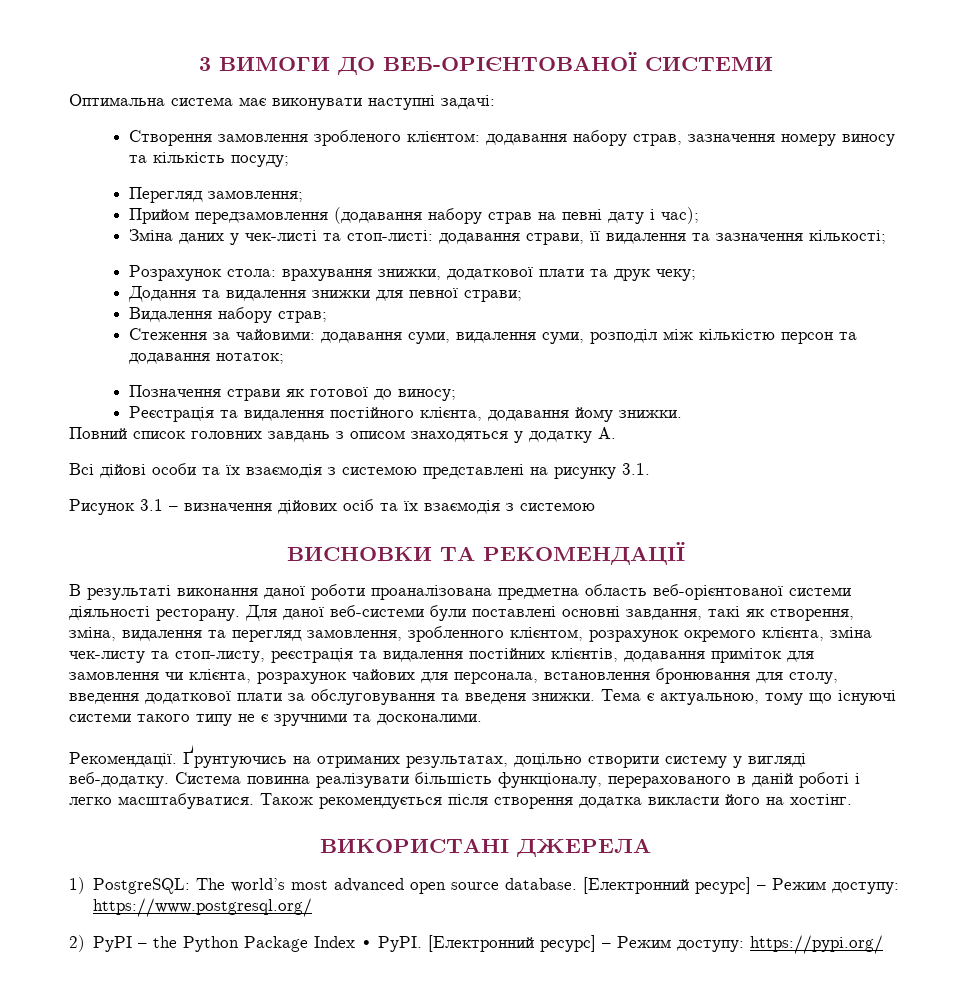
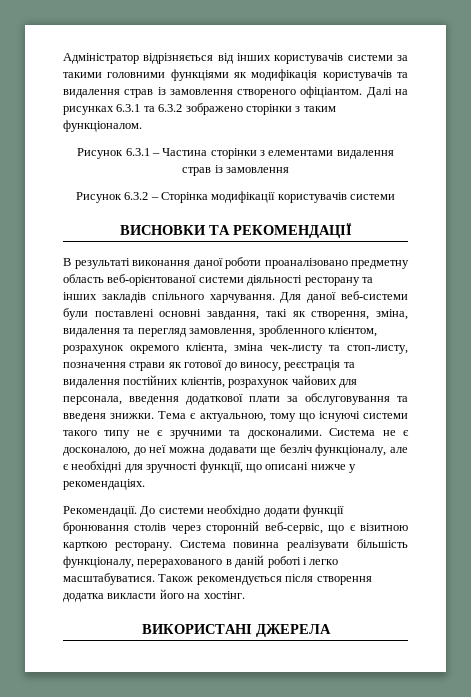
- 3 ВИМОГИ ДО ВЕБ-ОРІЄНТОВАНОЇ СИСТЕМИ
- Оптимальна система має виконувати наступні задачі:
- Створення замовлення зробленого клієнтом: додавання набору страв, зазначення номеру виносу та кількість посуду;
- Перегляд замовлення;
- Прийом передзамовлення (додавання набору страв на певні дату і час);
- Зміна даних у чек-листі та стоп-листі: додавання страви, її видалення та зазначення кількості;
- Розрахунок стола: врахування знижки, додаткової плати та друк чеку;
- Додання та видалення знижки для певної страви;
- Видалення набору страв;
- Стеження за чайовими: додавання суми, видалення суми, розподіл між кількістю персон та додавання нотаток;
- Позначення страви як готової до виносу;
- Реєстрація та видалення постійного клієнта, додавання йому знижки.
- Повний список головних завдань з описом знаходяться у додатку А.
- Всі дійові особи та їх взаємодія з системою представлені на рисунку 3.1.
- Рисунок 3.1 – визначення дійових осіб та їх взаємодія з системою
+ Адміністратор відрізняється від інших користувачів системи за такими головними функціями як модифікація користувачів та видалення страв із замовлення створеного офіціантом. Далі на рисунках 6.3.1 та 6.3.2 зображено сторінки з таким функціоналом.
+ Рисунок 6.3.1 – Частина сторінки з елементами видалення страв із замовлення
+ Рисунок 6.3.2 – Сторінка модифікації користувачів системи
- В результаті виконання даної роботи проаналізована предметна область веб-орієнтованої системи діяльності ресторану.
+ В результаті виконання даної роботи проаналізовано предметну область веб-орієнтованої системи діяльності ресторану та інших закладів спільного харчування.
- Для даної веб-системи були поставлені основні завдання, такі як створення, зміна, видалення та перегляд замовлення, зробленного клієнтом, розрахунок окремого клієнта, зміна чек-листу та стоп-листу, реєстрація та видалення постійних клієнтів, додавання приміток для замовлення чи клієнта, розрахунок чайових для персонала, встановлення бронювання для столу, введення додаткової плати за обслуговування та введеня знижки.
+ Для даної веб-системи були поставлені основні завдання, такі як створення, зміна, видалення та перегляд замовлення, зробленного клієнтом, розрахунок окремого клієнта, зміна чек-листу та стоп-листу, позначення страви як готової до виносу, реєстрація та видалення постійних клієнтів, розрахунок чайових для персонала, введення додаткової плати за обслуговування та введеня знижки.
- Тема є актуальною, тому що існуючі системи такого типу не є зручними та досконалими.
- Рекомендації. Ґрунтуючись на отриманих результатах, доцільно створити систему у вигляді веб-додатку.
+ Тема є актуальною, тому що існуючі системи такого типу не є зручними та досконалими. Система не є досконалою, до неї можна додавати ще безліч функціоналу, але є необхідні для зручності функції, що описані нижче у рекомендаціях.
+ Рекомендації. До системи необхідно додати функції бронювання столів через сторонній веб-сервіс, що є візитною карткою ресторану.
- 1) PostgreSQL: The world’s most advanced open source database. [Електронний ресурс] – Режим доступу: https://www.postgresql.org/
- 2) PyPI – the Python Package Index ∙ PyPI. [Електронний ресурс] – Режим доступу: https://pypi.org/

